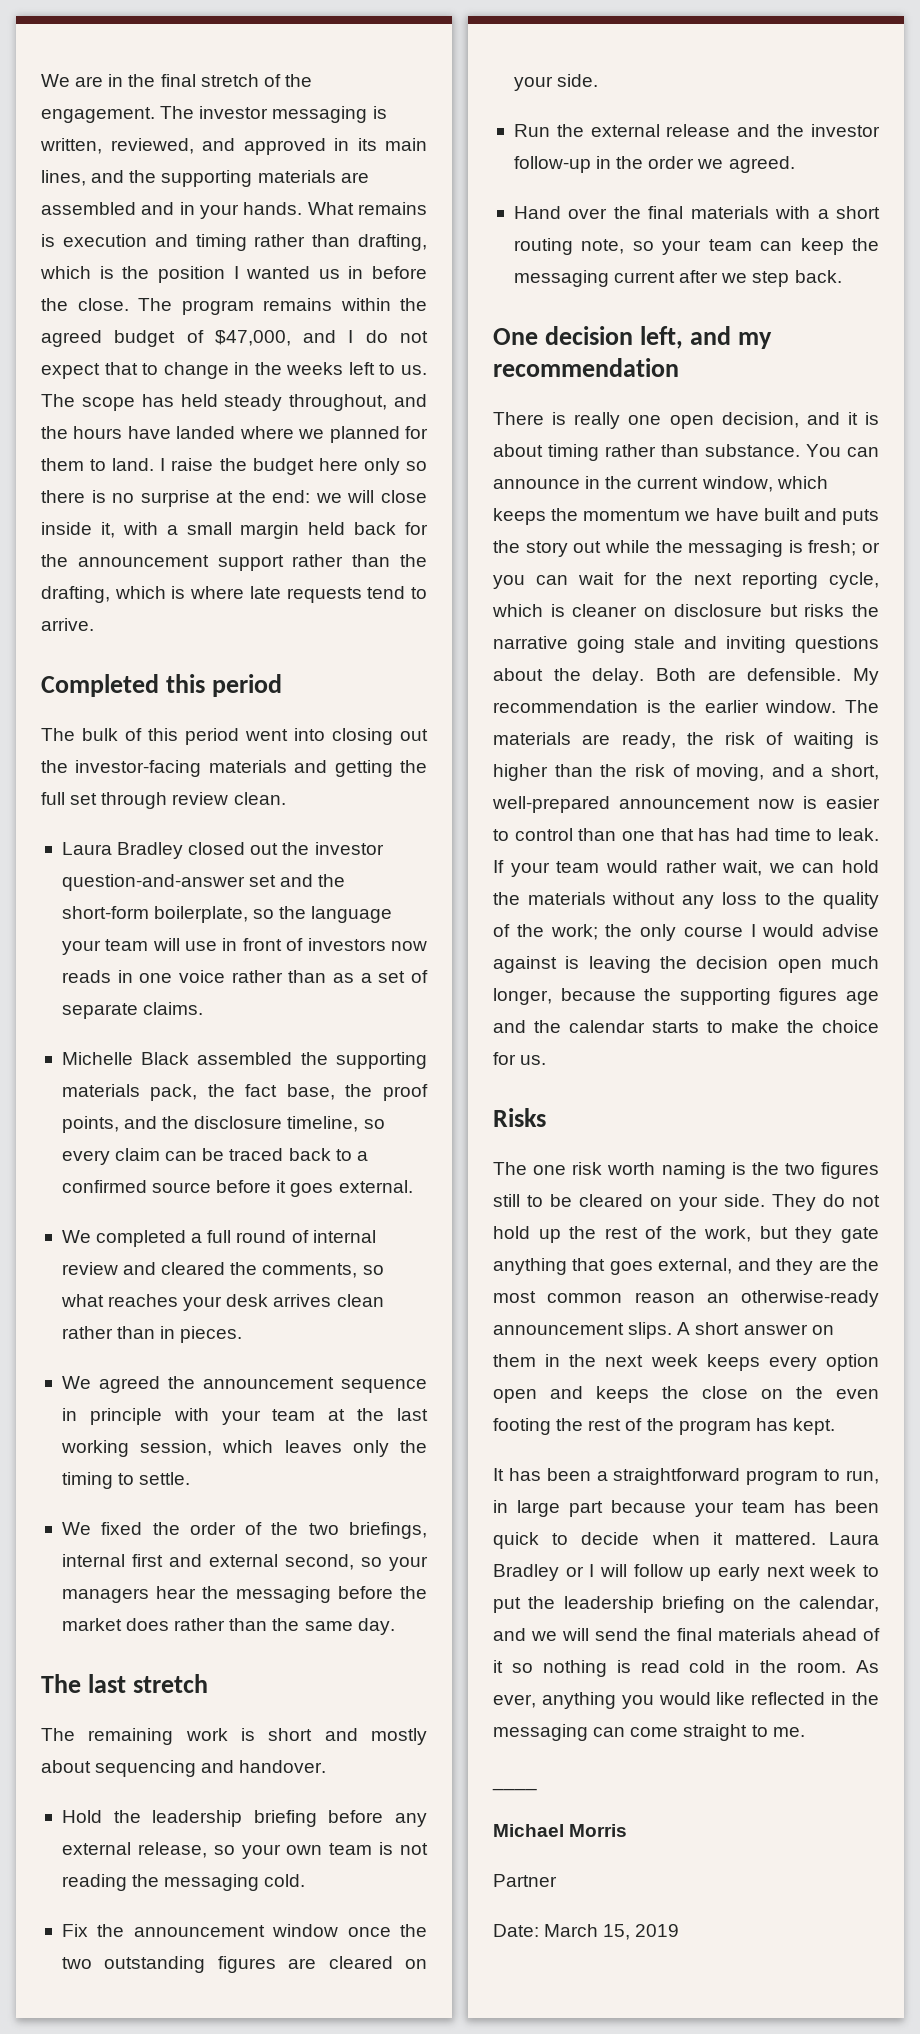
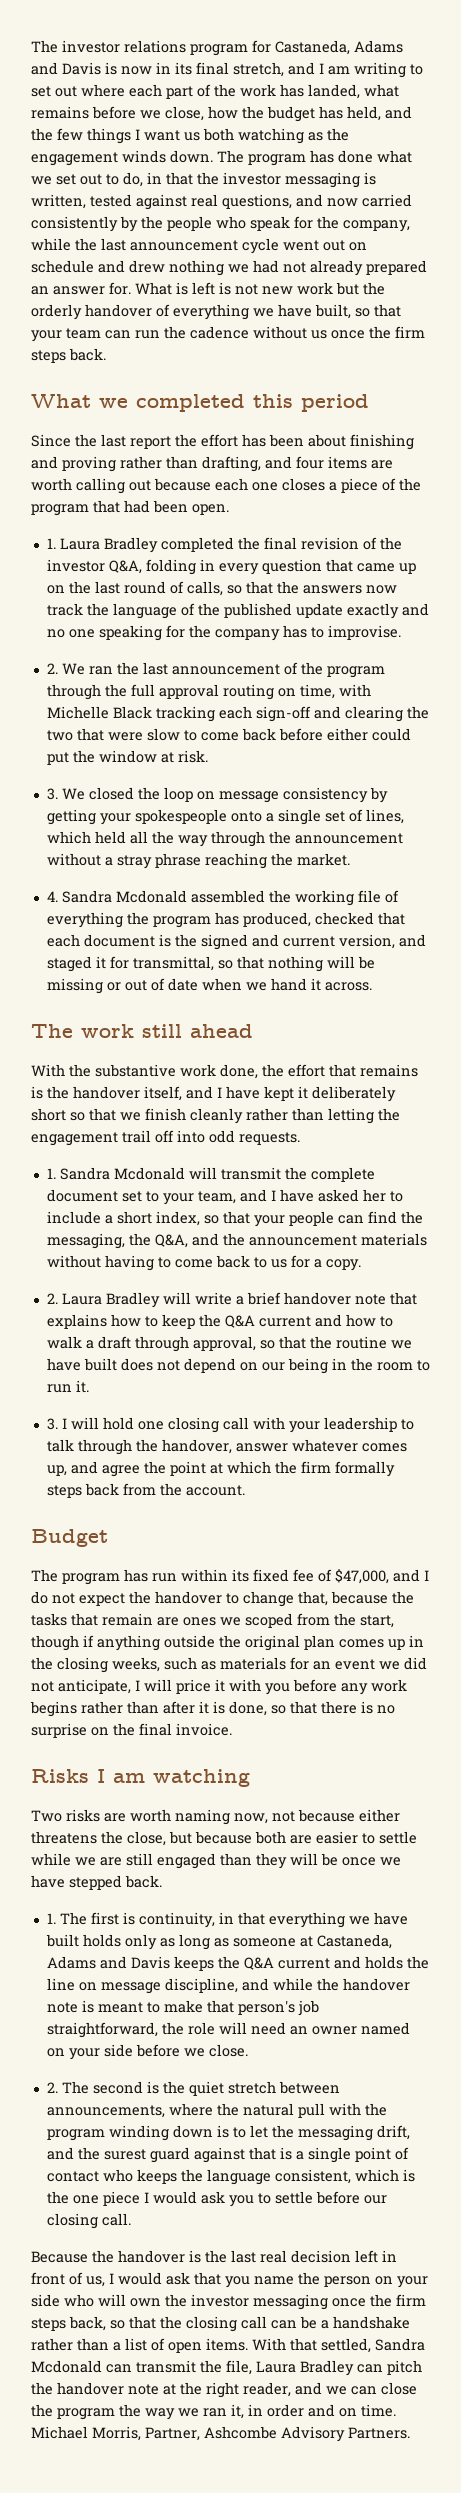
- We are in the final stretch of the engagement. The investor messaging is written, reviewed, and approved in its main lines, and the supporting materials are assembled and in your hands. What remains is execution and timing rather than drafting, which is the position I wanted us in before the close. The program remains within the agreed budget of $47,000, and I do not expect that to change in the weeks left to us. The scope has held steady throughout, and the hours have landed where we planned for them to land. I raise the budget here only so there is no surprise at the end: we will close inside it, with a small margin held back for the announcement support rather than the drafting, which is where late requests tend to arrive.
- Completed this period
- The bulk of this period went into closing out the investor-facing materials and getting the full set through review clean.
- Laura Bradley closed out the investor question-and-answer set and the short-form boilerplate, so the language your team will use in front of investors now reads in one voice rather than as a set of separate claims.
- Michelle Black assembled the supporting materials pack, the fact base, the proof points, and the disclosure timeline, so every claim can be traced back to a confirmed source before it goes external.
- We completed a full round of internal review and cleared the comments, so what reaches your desk arrives clean rather than in pieces.
- We agreed the announcement sequence in principle with your team at the last working session, which leaves only the timing to settle.
- We fixed the order of the two briefings, internal first and external second, so your managers hear the messaging before the market does rather than the same day.
- The last stretch
- The remaining work is short and mostly about sequencing and handover.
- Hold the leadership briefing before any external release, so your own team is not reading the messaging cold.
- Fix the announcement window once the two outstanding figures are cleared on your side.
- Run the external release and the investor follow-up in the order we agreed.
- Hand over the final materials with a short routing note, so your team can keep the messaging current after we step back.
- One decision left, and my recommendation
- There is really one open decision, and it is about timing rather than substance. You can announce in the current window, which keeps the momentum we have built and puts the story out while the messaging is fresh; or you can wait for the next reporting cycle, which is cleaner on disclosure but risks the narrative going stale and inviting questions about the delay. Both are defensible. My recommendation is the earlier window. The materials are ready, the risk of waiting is higher than the risk of moving, and a short, well-prepared announcement now is easier to control than one that has had time to leak. If your team would rather wait, we can hold the materials without any loss to the quality of the work; the only course I would advise against is leaving the decision open much longer, because the supporting figures age and the calendar starts to make the choice for us.
- Risks
- The one risk worth naming is the two figures still to be cleared on your side. They do not hold up the rest of the work, but they gate anything that goes external, and they are the most common reason an otherwise-ready announcement slips. A short answer on them in the next week keeps every option open and keeps the close on the even footing the rest of the program has kept.
- It has been a straightforward program to run, in large part because your team has been quick to decide when it mattered. Laura Bradley or I will follow up early next week to put the leadership briefing on the calendar, and we will send the final materials ahead of it so nothing is read cold in the room. As ever, anything you would like reflected in the messaging can come straight to me.
- ____
- Michael Morris
- Partner
- Date: March 15, 2019
+ The investor relations program for Castaneda, Adams and Davis is now in its final stretch, and I am writing to set out where each part of the work has landed, what remains before we close, how the budget has held, and the few things I want us both watching as the engagement winds down. The program has done what we set out to do, in that the investor messaging is written, tested against real questions, and now carried consistently by the people who speak for the company, while the last announcement cycle went out on schedule and drew nothing we had not already prepared an answer for. What is left is not new work but the orderly handover of everything we have built, so that your team can run the cadence without us once the firm steps back.
+ What we completed this period
+ Since the last report the effort has been about finishing and proving rather than drafting, and four items are worth calling out because each one closes a piece of the program that had been open.
+ 1. Laura Bradley completed the final revision of the investor Q&A, folding in every question that came up on the last round of calls, so that the answers now track the language of the published update exactly and no one speaking for the company has to improvise.
+ 2. We ran the last announcement of the program through the full approval routing on time, with Michelle Black tracking each sign-off and clearing the two that were slow to come back before either could put the window at risk.
+ 3. We closed the loop on message consistency by getting your spokespeople onto a single set of lines, which held all the way through the announcement without a stray phrase reaching the market.
+ 4. Sandra Mcdonald assembled the working file of everything the program has produced, checked that each document is the signed and current version, and staged it for transmittal, so that nothing will be missing or out of date when we hand it across.
+ The work still ahead
+ With the substantive work done, the effort that remains is the handover itself, and I have kept it deliberately short so that we finish cleanly rather than letting the engagement trail off into odd requests.
+ 1. Sandra Mcdonald will transmit the complete document set to your team, and I have asked her to include a short index, so that your people can find the messaging, the Q&A, and the announcement materials without having to come back to us for a copy.
+ 2. Laura Bradley will write a brief handover note that explains how to keep the Q&A current and how to walk a draft through approval, so that the routine we have built does not depend on our being in the room to run it.
+ 3. I will hold one closing call with your leadership to talk through the handover, answer whatever comes up, and agree the point at which the firm formally steps back from the account.
+ Budget
+ The program has run within its fixed fee of $47,000, and I do not expect the handover to change that, because the tasks that remain are ones we scoped from the start, though if anything outside the original plan comes up in the closing weeks, such as materials for an event we did not anticipate, I will price it with you before any work begins rather than after it is done, so that there is no surprise on the final invoice.
+ Risks I am watching
+ Two risks are worth naming now, not because either threatens the close, but because both are easier to settle while we are still engaged than they will be once we have stepped back.
+ 1. The first is continuity, in that everything we have built holds only as long as someone at Castaneda, Adams and Davis keeps the Q&A current and holds the line on message discipline, and while the handover note is meant to make that person's job straightforward, the role will need an owner named on your side before we close.
+ 2. The second is the quiet stretch between announcements, where the natural pull with the program winding down is to let the messaging drift, and the surest guard against that is a single point of contact who keeps the language consistent, which is the one piece I would ask you to settle before our closing call.
+ Because the handover is the last real decision left in front of us, I would ask that you name the person on your side who will own the investor messaging once the firm steps back, so that the closing call can be a handshake rather than a list of open items. With that settled, Sandra Mcdonald can transmit the file, Laura Bradley can pitch the handover note at the right reader, and we can close the program the way we ran it, in order and on time. Michael Morris, Partner, Ashcombe Advisory Partners.

